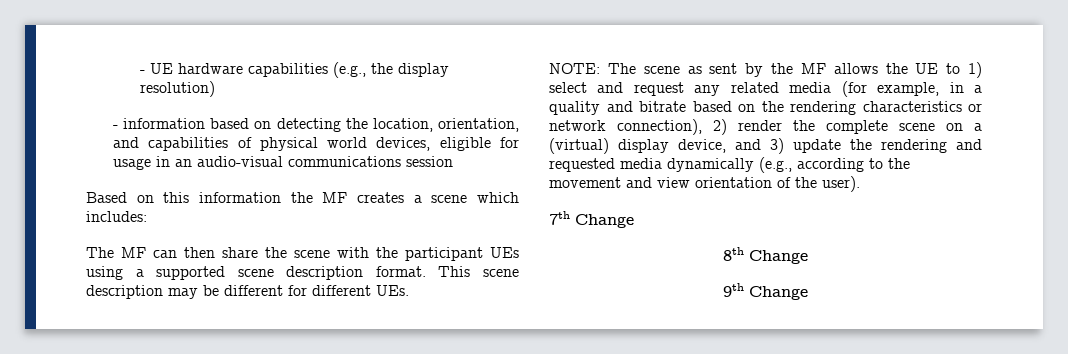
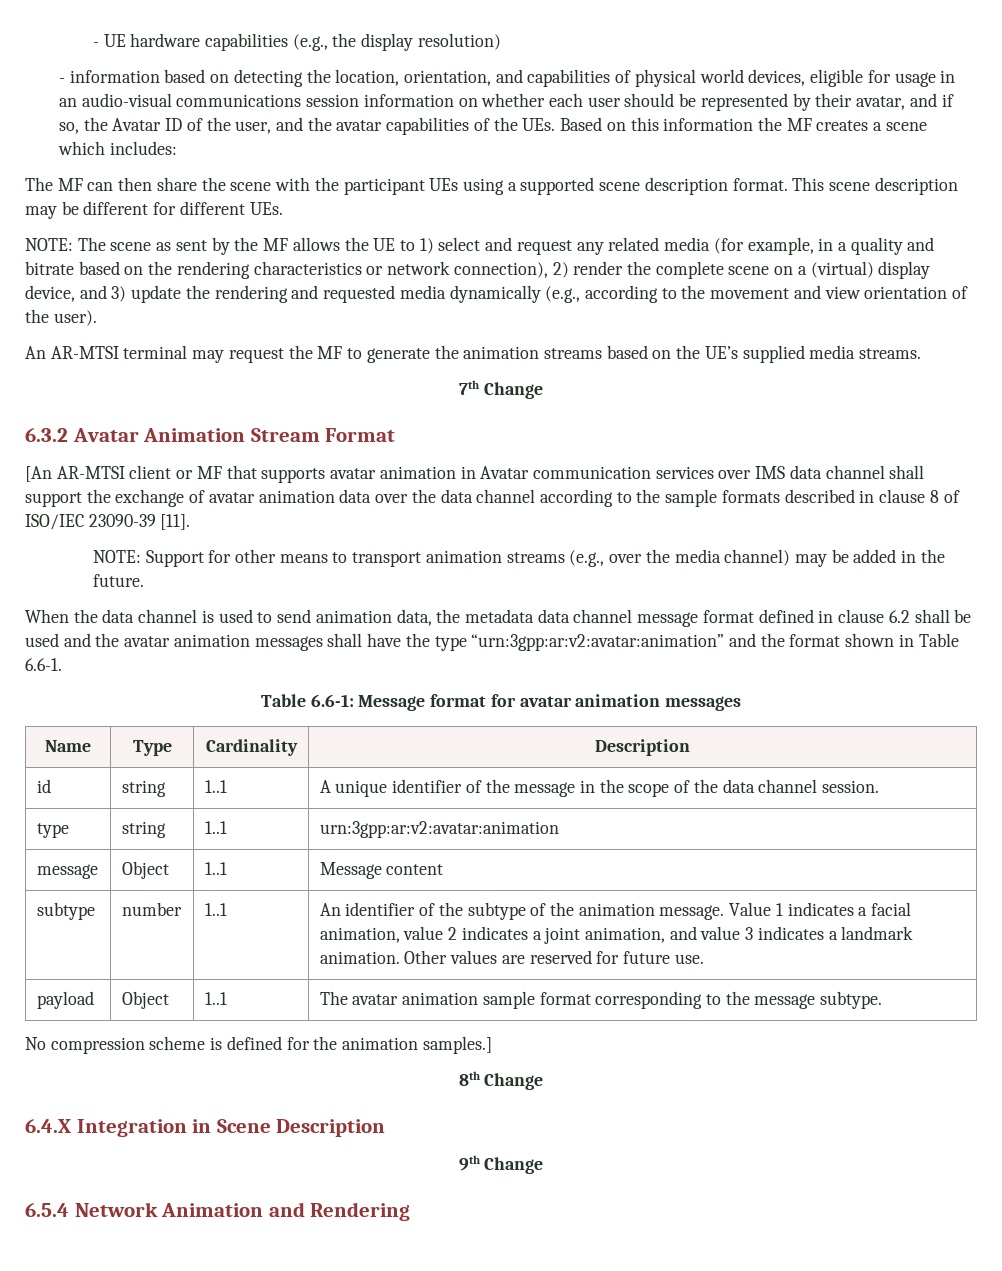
- - information based on detecting the location, orientation, and capabilities of physical world devices, eligible for usage in an audio-visual communications session
- Based on this information the MF creates a scene which includes:
+ - information based on detecting the location, orientation, and capabilities of physical world devices, eligible for usage in an audio-visual communications session information on whether each user should be represented by their avatar, and if so, the Avatar ID of the user, and the avatar capabilities of the UEs. Based on this information the MF creates a scene which includes:
+ An AR-MTSI terminal may request the MF to generate the animation streams based on the UE’s supplied media streams.
  7th Change
+ 6.3.2 Avatar Animation Stream Format
+ [An AR-MTSI client or MF that supports avatar animation in Avatar communication services over IMS data channel shall support the exchange of avatar animation data over the data channel according to the sample formats described in clause 8 of ISO/IEC 23090-39 [11].
+ NOTE: Support for other means to transport animation streams (e.g., over the media channel) may be added in the future.
+ When the data channel is used to send animation data, the metadata data channel message format defined in clause 6.2 shall be used and the avatar animation messages shall have the type “urn:3gpp:ar:v2:avatar:animation” and the format shown in Table 6.6-1.
+ Table 6.6-1: Message format for avatar animation messages
+ Name | Type | Cardinality | Description
+ id | string | 1..1 | A unique identifier of the message in the scope of the data channel session.
+ type | string | 1..1 | urn:3gpp:ar:v2:avatar:animation
+ message | Object | 1..1 | Message content
+ subtype | number | 1..1 | An identifier of the subtype of the animation message. Value 1 indicates a facial animation, value 2 indicates a joint animation, and value 3 indicates a landmark animation. Other values are reserved for future use.
+ payload | Object | 1..1 | The avatar animation sample format corresponding to the message subtype.
+ No compression scheme is defined for the animation samples.]
  8th Change
+ 6.4.X Integration in Scene Description
  9th Change
+ 6.5.4 Network Animation and Rendering

